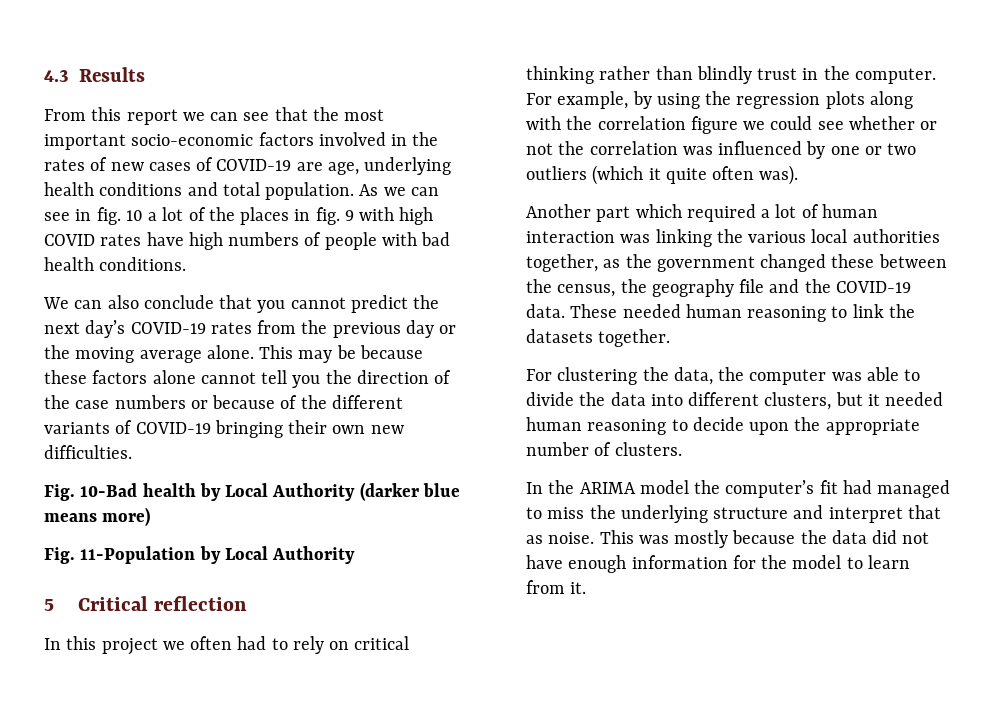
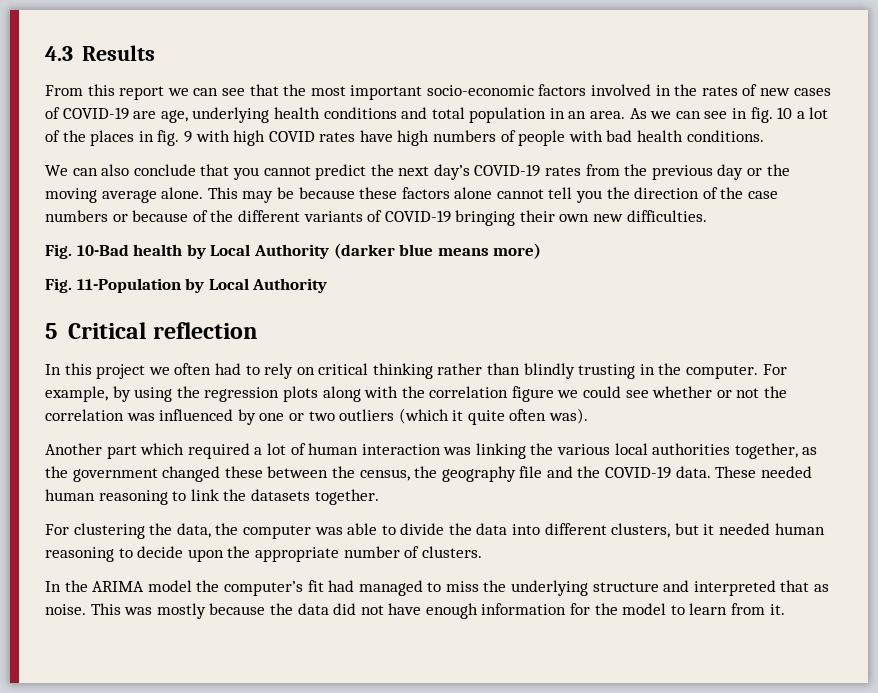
- From this report we can see that the most important socio-economic factors involved in the rates of new cases of COVID-19 are age, underlying health conditions and total population.
+ From this report we can see that the most important socio-economic factors involved in the rates of new cases of COVID-19 are age, underlying health conditions and total population in an area.
- In this project we often had to rely on critical thinking rather than blindly trust in the computer.
+ In this project we often had to rely on critical thinking rather than blindly trusting in the computer.
- In the ARIMA model the computer’s fit had managed to miss the underlying structure and interpret that as noise.
+ In the ARIMA model the computer’s fit had managed to miss the underlying structure and interpreted that as noise.

